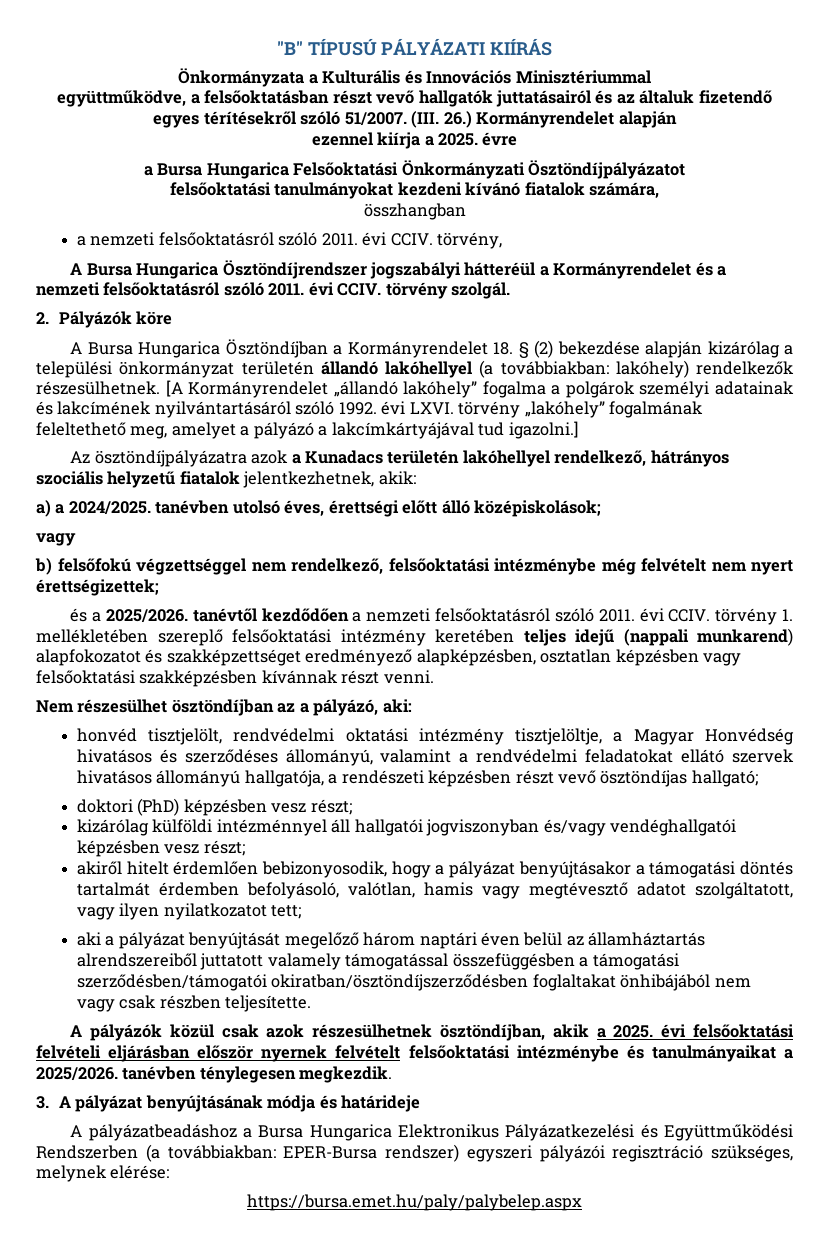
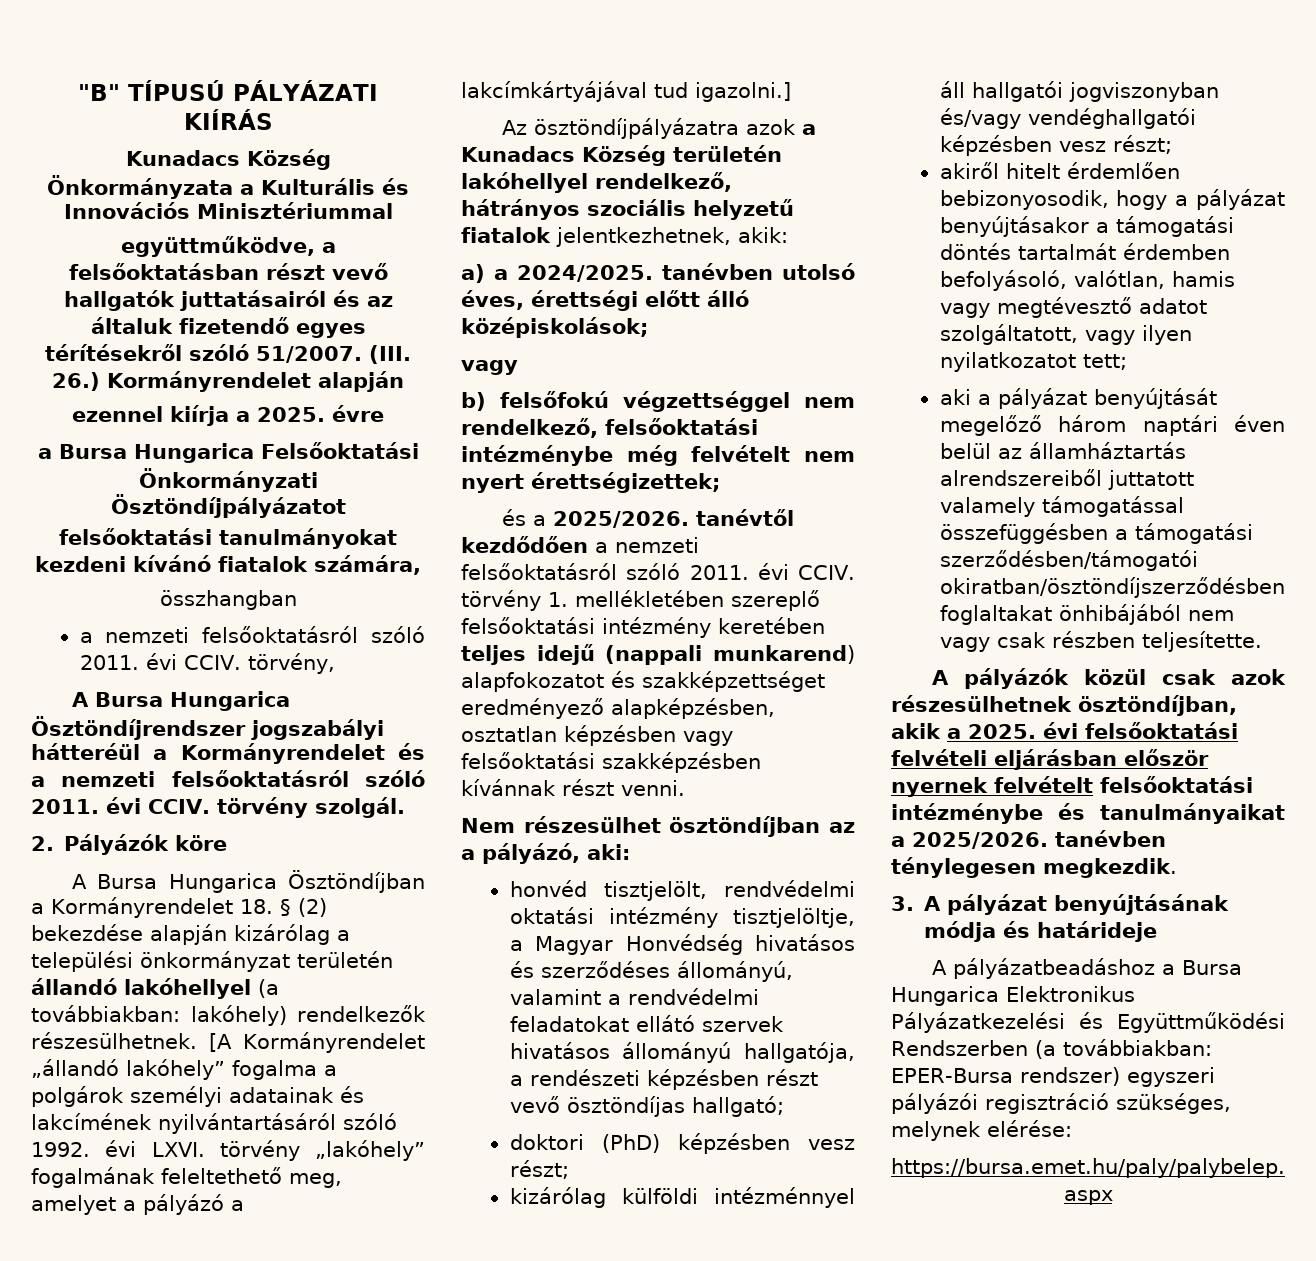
- Önkormányzata a Kulturális és Innovációs Minisztériummal
+ Kunadacs Község Önkormányzata a Kulturális és Innovációs Minisztériummal
- Az ösztöndíjpályázatra azok a Kunadacs területén lakóhellyel rendelkező, hátrányos szociális helyzetű fiatalok jelentkezhetnek, akik:
+ Az ösztöndíjpályázatra azok a Kunadacs Község területén lakóhellyel rendelkező, hátrányos szociális helyzetű fiatalok jelentkezhetnek, akik:

